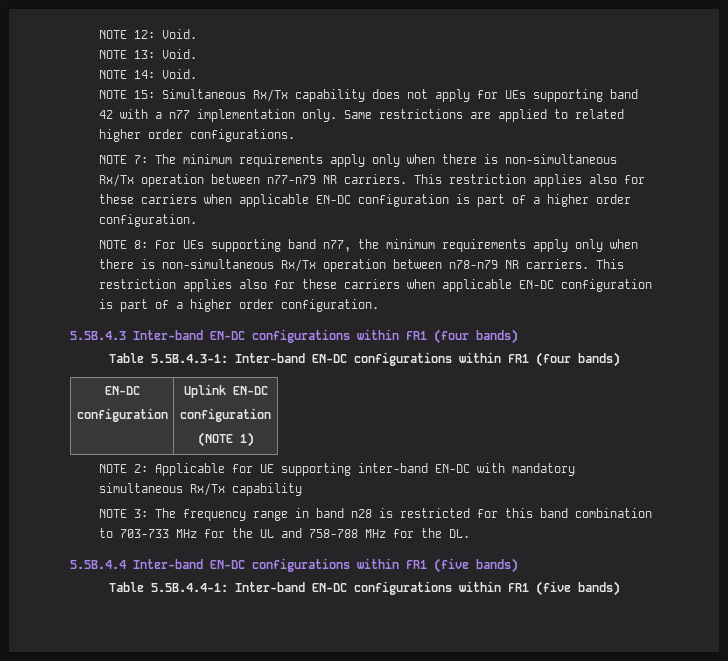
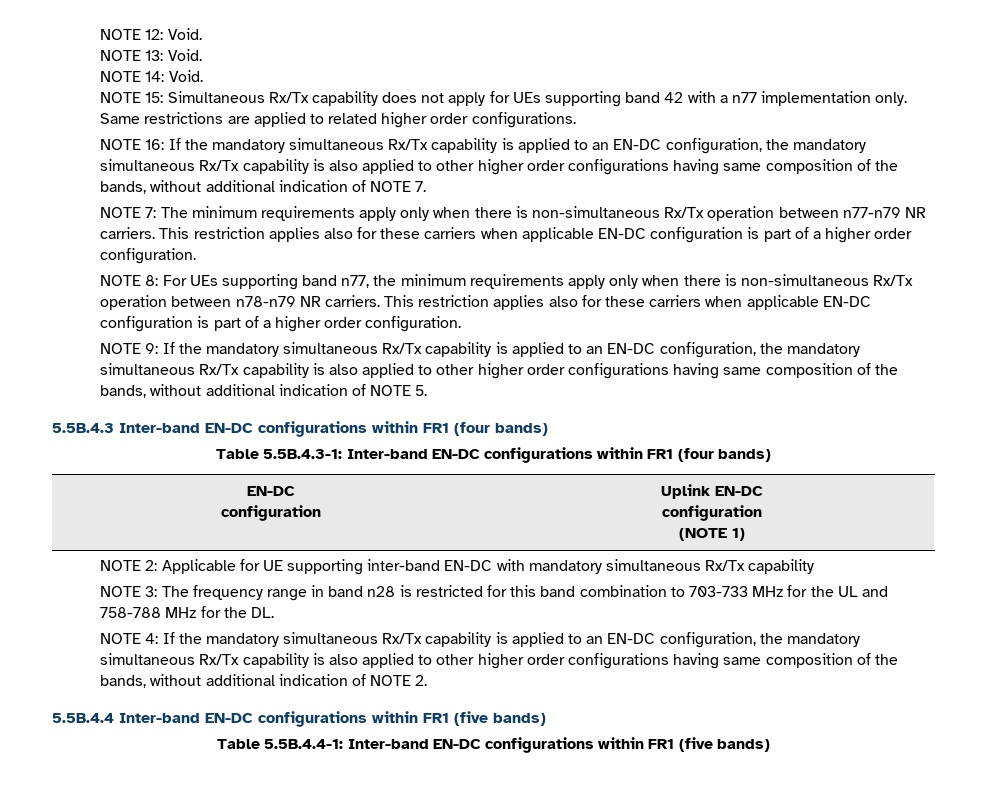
+ NOTE 16: If the mandatory simultaneous Rx/Tx capability is applied to an EN-DC configuration, the mandatory simultaneous Rx/Tx capability is also applied to other higher order configurations having same composition of the bands, without additional indication of NOTE 7.
+ NOTE 9: If the mandatory simultaneous Rx/Tx capability is applied to an EN-DC configuration, the mandatory simultaneous Rx/Tx capability is also applied to other higher order configurations having same composition of the bands, without additional indication of NOTE 5.
+ NOTE 4: If the mandatory simultaneous Rx/Tx capability is applied to an EN-DC configuration, the mandatory simultaneous Rx/Tx capability is also applied to other higher order configurations having same composition of the bands, without additional indication of NOTE 2.

